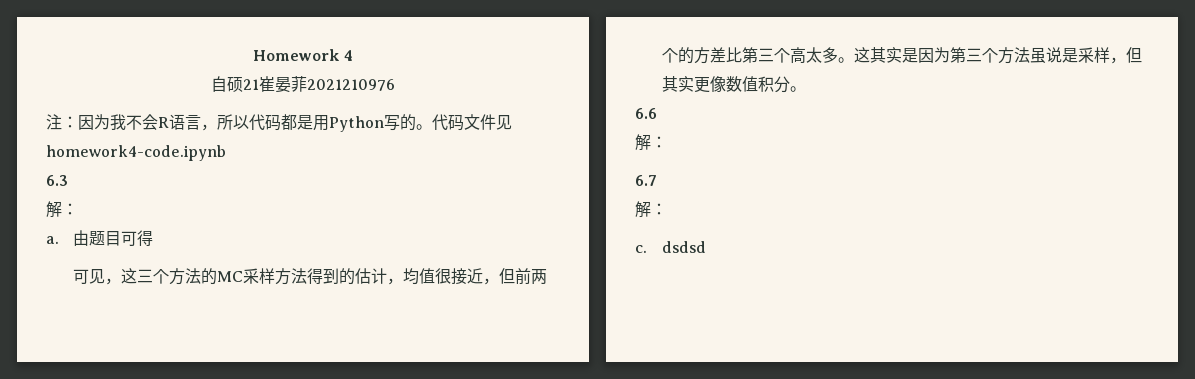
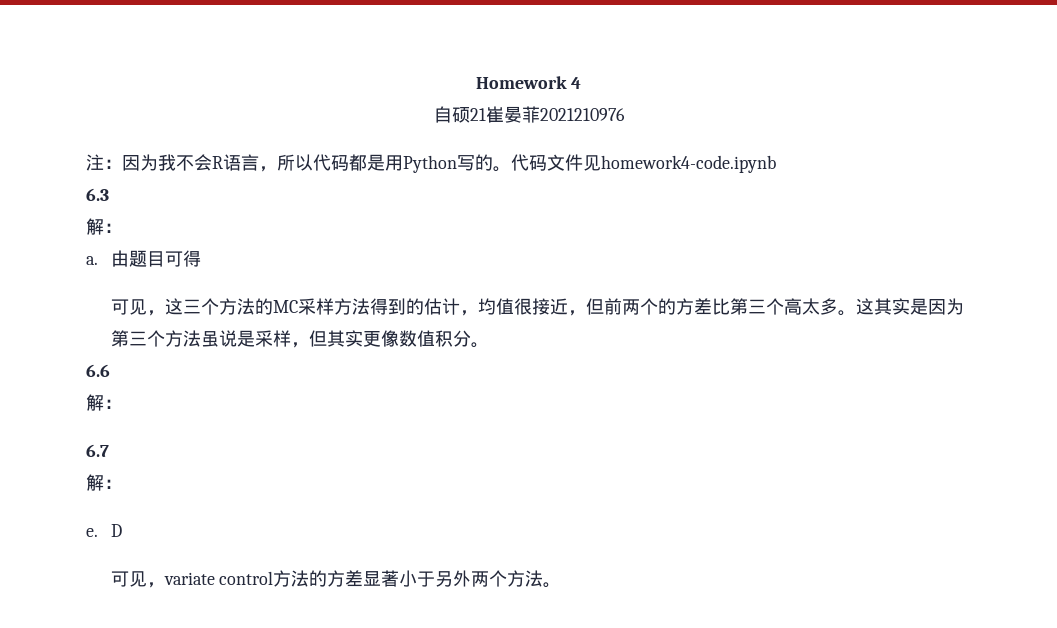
- c. dsdsd
+ e. D
+ 可见，variate control方法的方差显著小于另外两个方法。

